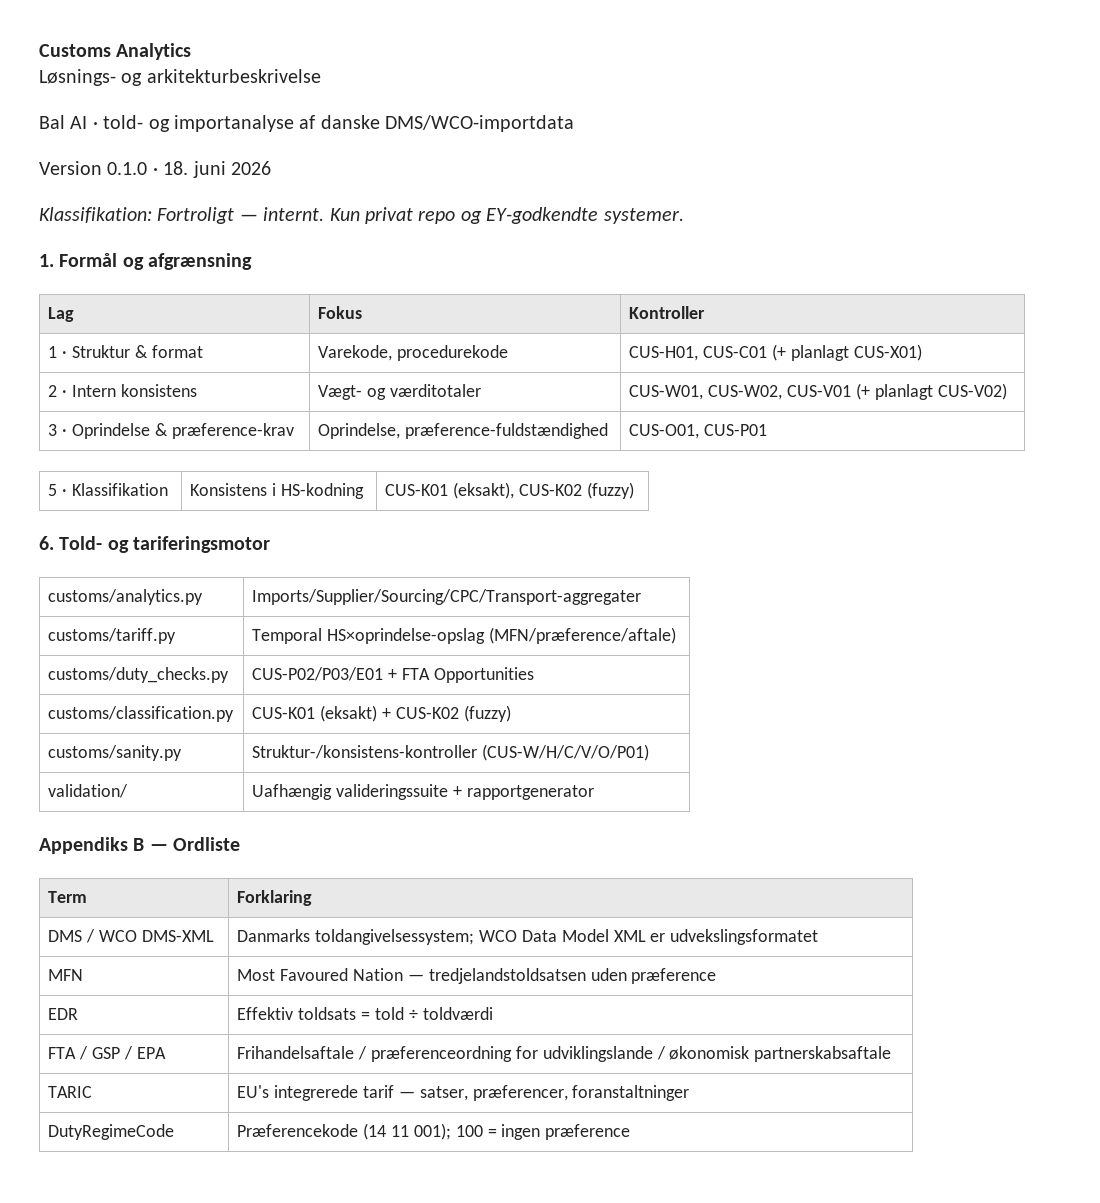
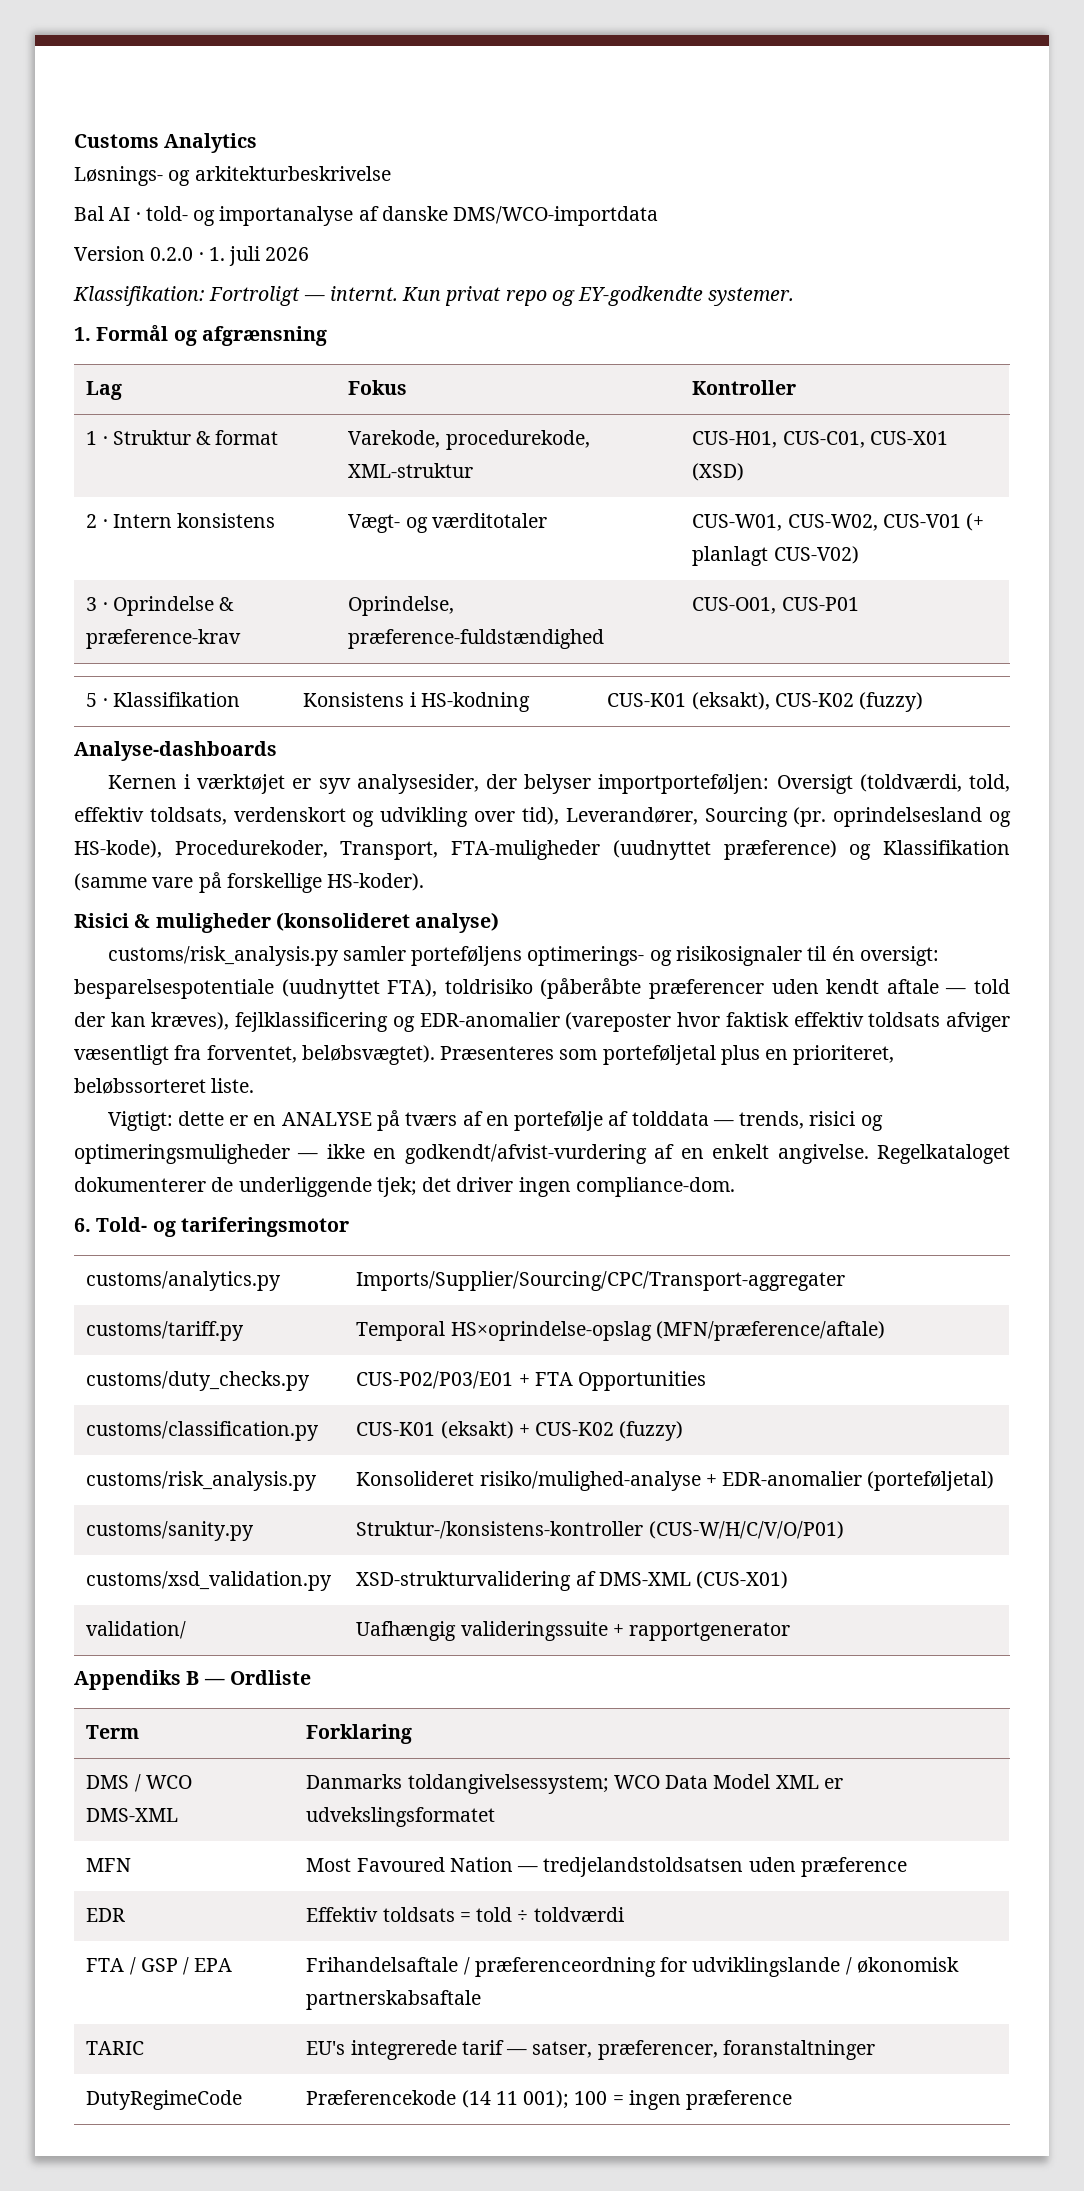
- Version 0.1.0 · 18. juni 2026
+ Version 0.2.0 · 1. juli 2026
- 1 · Struktur & format | Varekode, procedurekode | CUS-H01, CUS-C01 (+ planlagt CUS-X01)
+ 1 · Struktur & format | Varekode, procedurekode, XML-struktur | CUS-H01, CUS-C01, CUS-X01 (XSD)
+ Analyse-dashboards
+ Kernen i værktøjet er syv analysesider, der belyser importporteføljen: Oversigt (toldværdi, told, effektiv toldsats, verdenskort og udvikling over tid), Leverandører, Sourcing (pr. oprindelsesland og HS-kode), Procedurekoder, Transport, FTA-muligheder (uudnyttet præference) og Klassifikation (samme vare på forskellige HS-koder).
+ Risici & muligheder (konsolideret analyse)
+ customs/risk_analysis.py samler porteføljens optimerings- og risikosignaler til én oversigt: besparelsespotentiale (uudnyttet FTA), toldrisiko (påberåbte præferencer uden kendt aftale — told der kan kræves), fejlklassificering og EDR-anomalier (vareposter hvor faktisk effektiv toldsats afviger væsentligt fra forventet, beløbsvægtet). Præsenteres som porteføljetal plus en prioriteret, beløbssorteret liste.
+ Vigtigt: dette er en ANALYSE på tværs af en portefølje af tolddata — trends, risici og optimeringsmuligheder — ikke en godkendt/afvist-vurdering af en enkelt angivelse. Regelkataloget dokumenterer de underliggende tjek; det driver ingen compliance-dom.
+ customs/risk_analysis.py | Konsolideret risiko/mulighed-analyse + EDR-anomalier (porteføljetal)
  customs/sanity.py | Struktur-/konsistens-kontroller (CUS-W/H/C/V/O/P01)
+ customs/xsd_validation.py | XSD-strukturvalidering af DMS-XML (CUS-X01)

